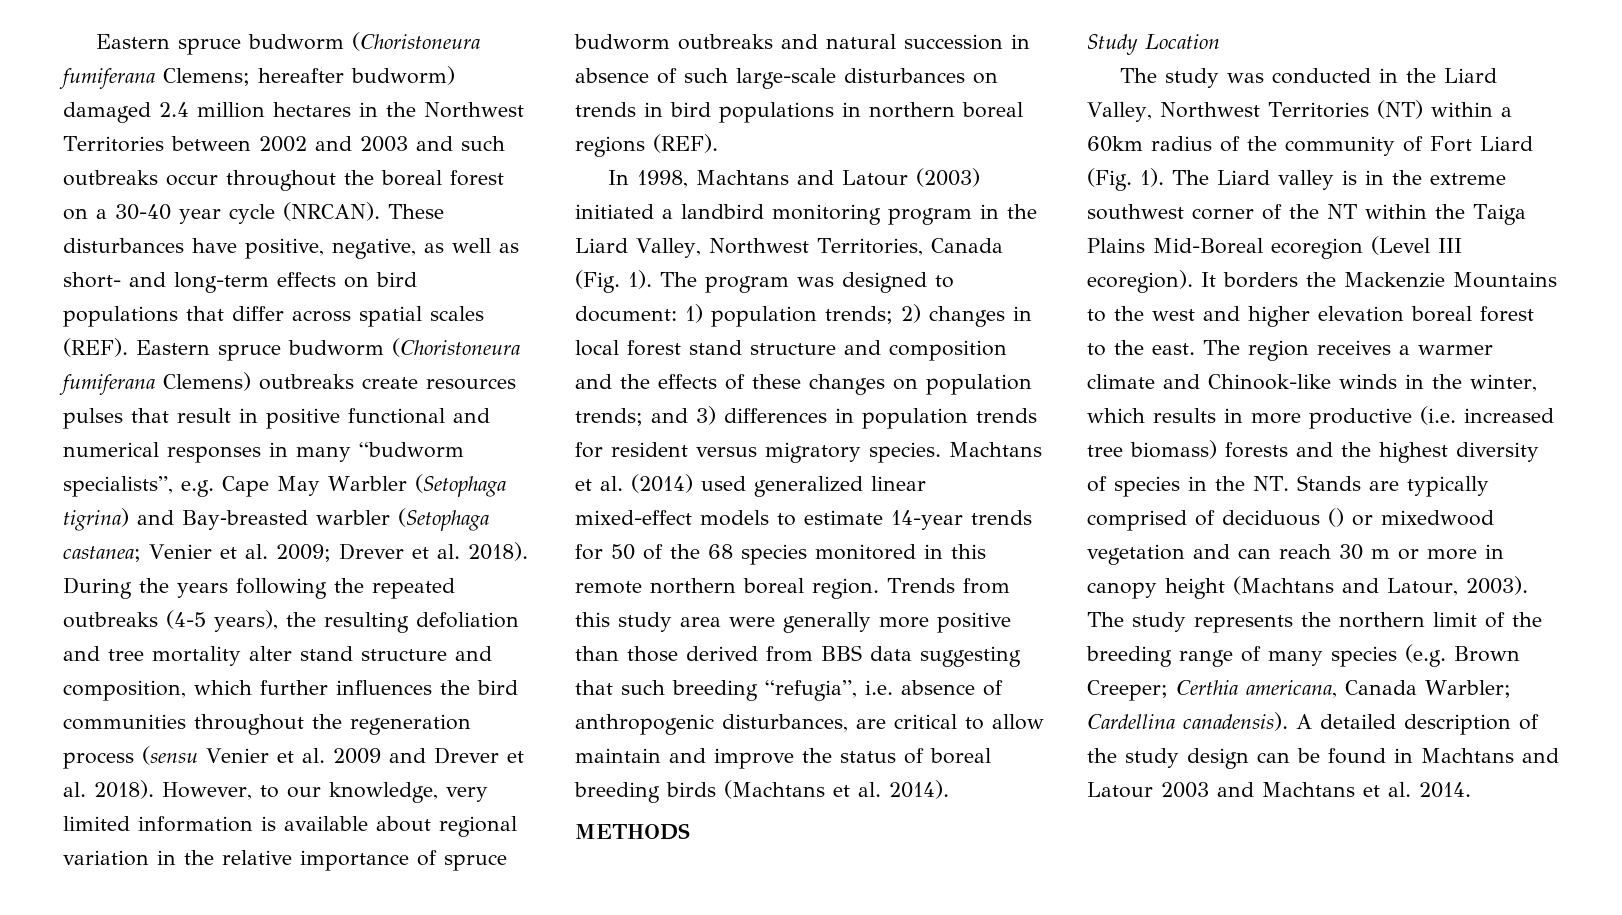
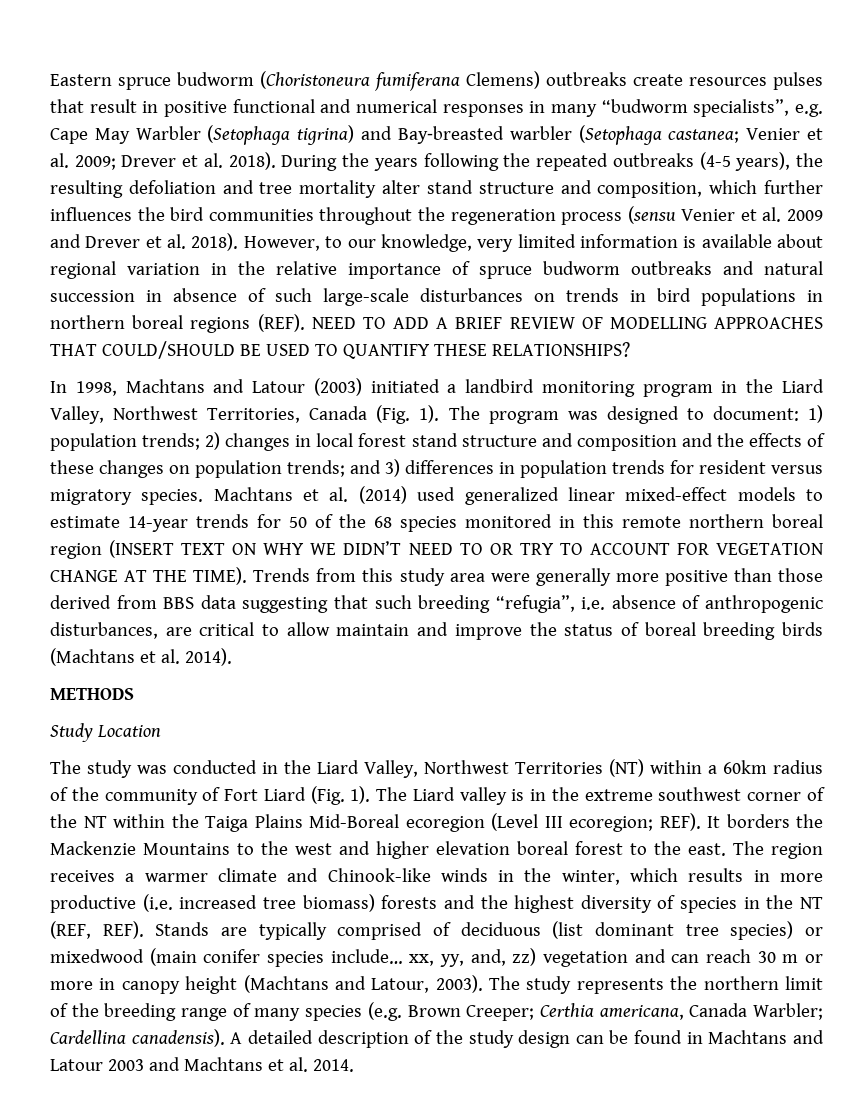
- Eastern spruce budworm (Choristoneura fumiferana Clemens; hereafter budworm) damaged 2.4 million hectares in the Northwest Territories between 2002 and 2003 and such outbreaks occur throughout the boreal forest on a 30-40 year cycle (NRCAN). These disturbances have positive, negative, as well as short- and long-term effects on bird populations that differ across spatial scales (REF). Eastern spruce budworm (Choristoneura fumiferana Clemens) outbreaks create resources pulses that result in positive functional and numerical responses in many “budworm specialists”, e.g. Cape May Warbler (Setophaga tigrina) and Bay‐breasted warbler (Setophaga castanea; Venier et al. 2009; Drever et al. 2018).
+ Eastern spruce budworm (Choristoneura fumiferana Clemens) outbreaks create resources pulses that result in positive functional and numerical responses in many “budworm specialists”, e.g. Cape May Warbler (Setophaga tigrina) and Bay‐breasted warbler (Setophaga castanea; Venier et al. 2009; Drever et al. 2018).
+ NEED TO ADD A BRIEF REVIEW OF MODELLING APPROACHES THAT COULD/SHOULD BE USED TO QUANTIFY THESE RELATIONSHIPS?
- Machtans et al. (2014) used generalized linear mixed-effect models to estimate 14-year trends for 50 of the 68 species monitored in this remote northern boreal region.
+ Machtans et al. (2014) used generalized linear mixed-effect models to estimate 14-year trends for 50 of the 68 species monitored in this remote northern boreal region (INSERT TEXT ON WHY WE DIDN’T NEED TO OR TRY TO ACCOUNT FOR VEGETATION CHANGE AT THE TIME).
- The Liard valley is in the extreme southwest corner of the NT within the Taiga Plains Mid-Boreal ecoregion (Level III ecoregion).
+ The Liard valley is in the extreme southwest corner of the NT within the Taiga Plains Mid-Boreal ecoregion (Level III ecoregion; REF).
- The region receives a warmer climate and Chinook-like winds in the winter, which results in more productive (i.e. increased tree biomass) forests and the highest diversity of species in the NT. Stands are typically comprised of deciduous () or mixedwood vegetation and can reach 30 m or more in canopy height (Machtans and Latour, 2003).
+ The region receives a warmer climate and Chinook-like winds in the winter, which results in more productive (i.e. increased tree biomass) forests and the highest diversity of species in the NT (REF, REF). Stands are typically comprised of deciduous (list dominant tree species) or mixedwood (main conifer species include… xx, yy, and, zz) vegetation and can reach 30 m or more in canopy height (Machtans and Latour, 2003).

